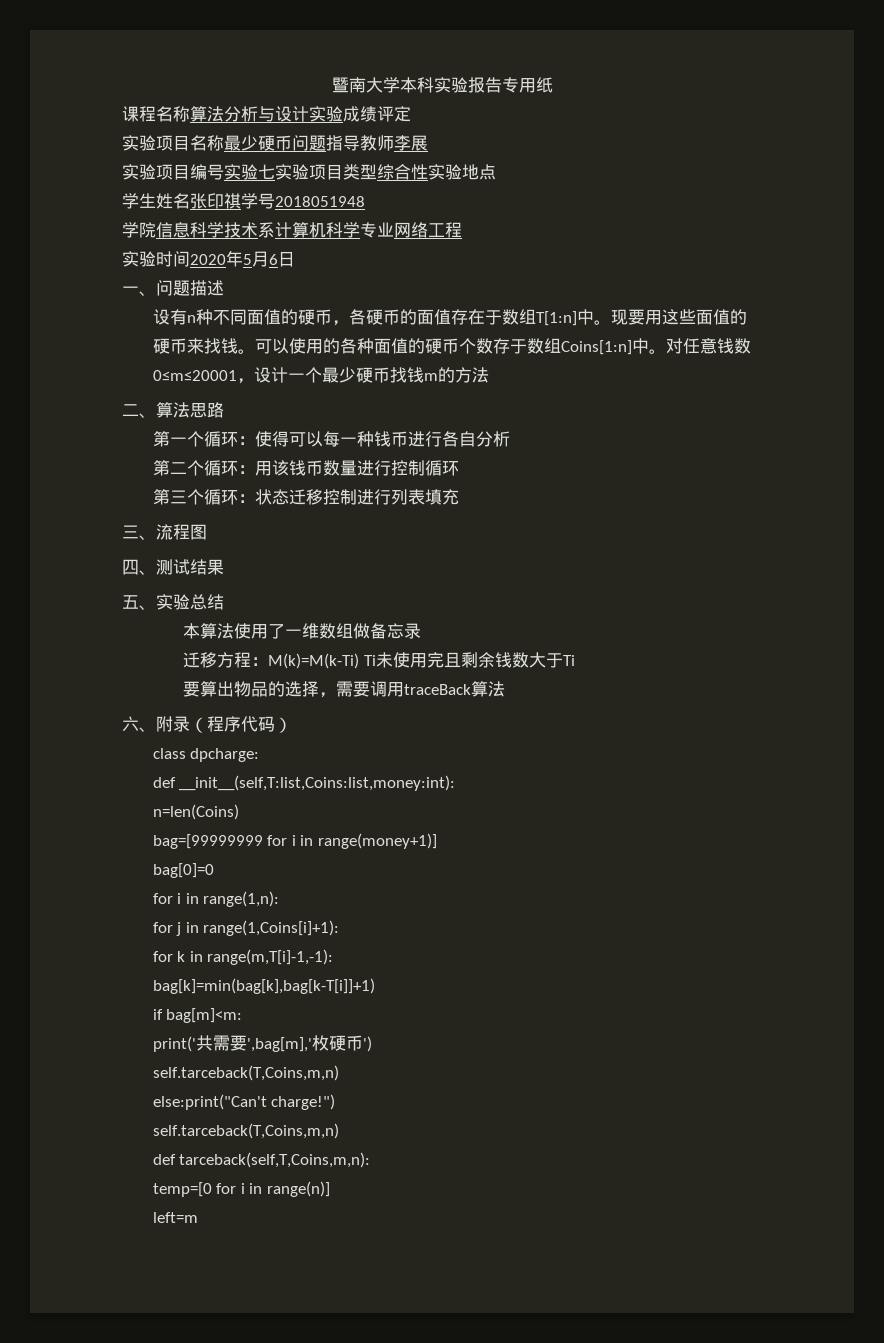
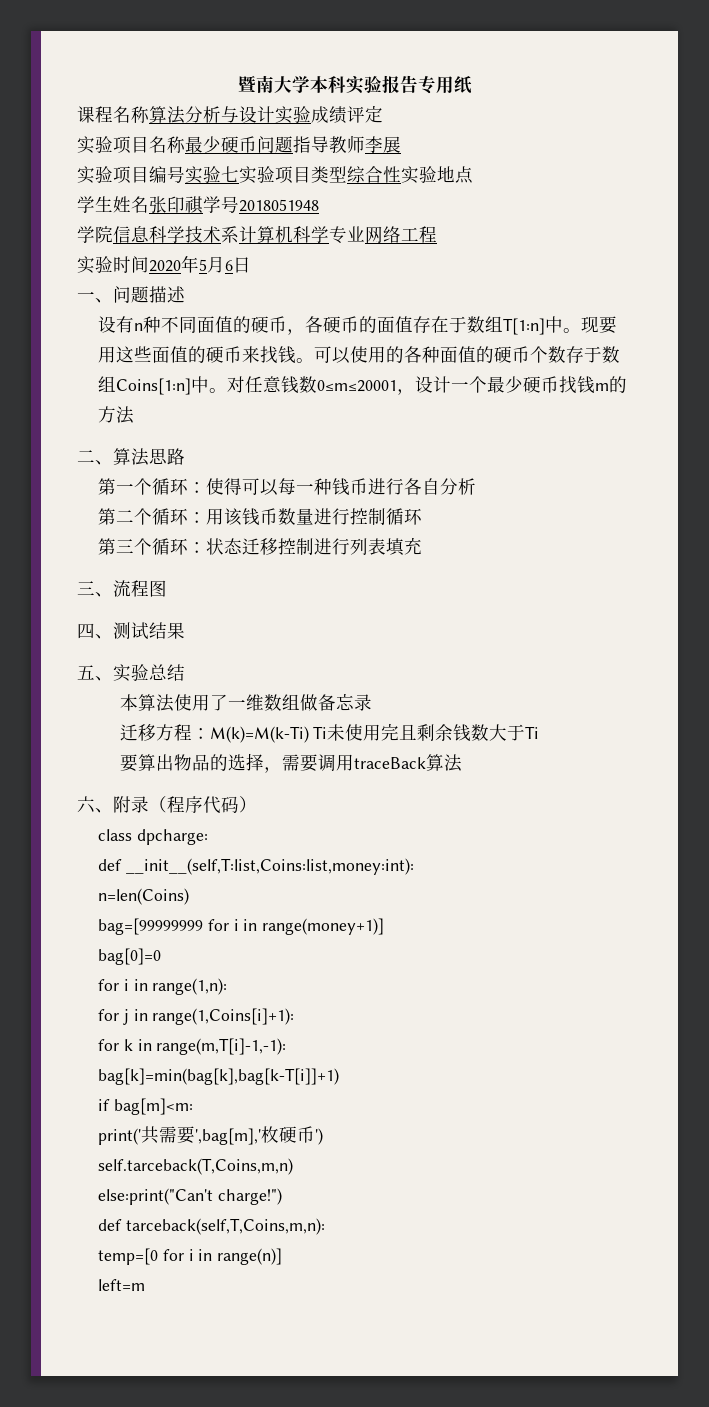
  else:print("Can't charge!")
- self.tarceback(T,Coins,m,n)

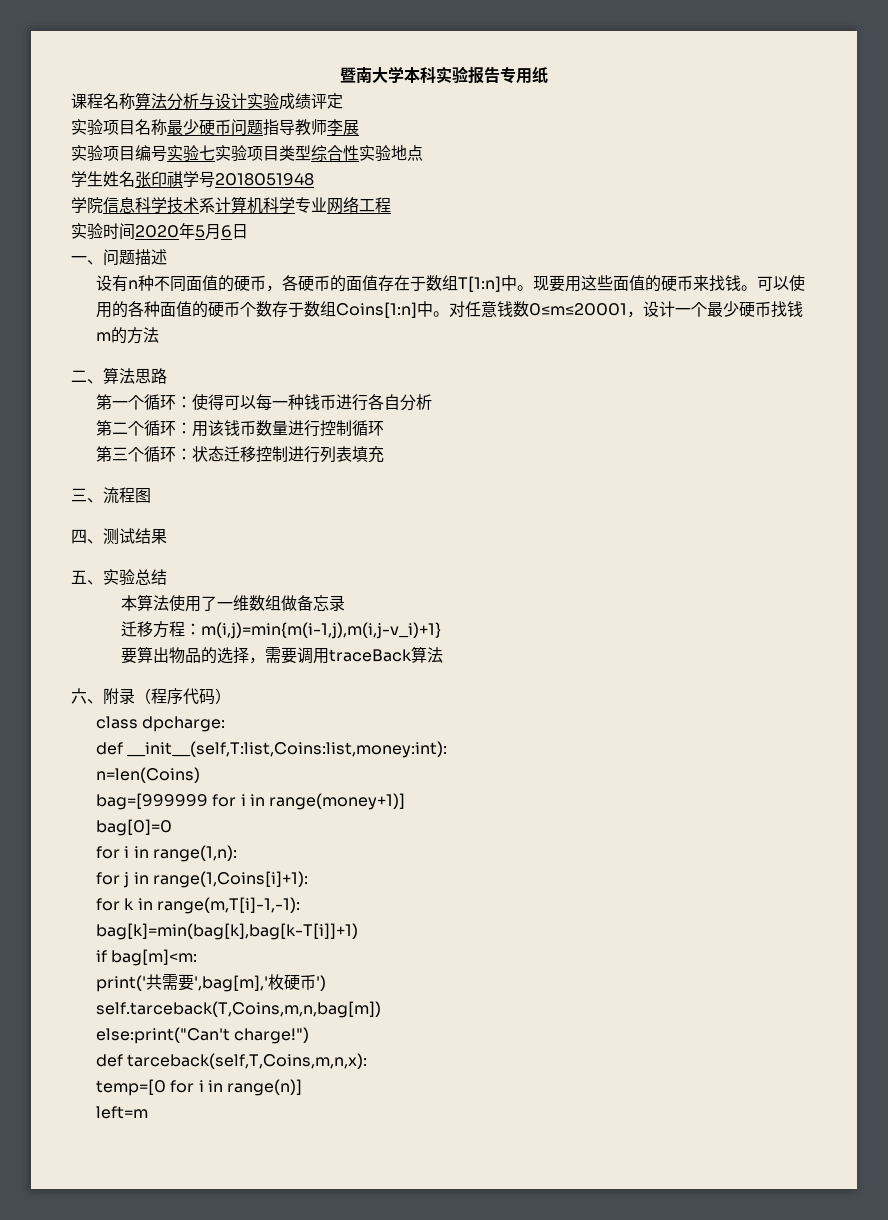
- 迁移方程：M(k)=M(k-Ti) Ti未使用完且剩余钱数大于Ti
+ 迁移方程：m(i,j)=min{m(i-1,j),m(i,j-v_i)+1}
- bag=[99999999 for i in range(money+1)]
+ bag=[999999 for i in range(money+1)]
- self.tarceback(T,Coins,m,n)
+ self.tarceback(T,Coins,m,n,bag[m])
- def tarceback(self,T,Coins,m,n):
+ def tarceback(self,T,Coins,m,n,x):

